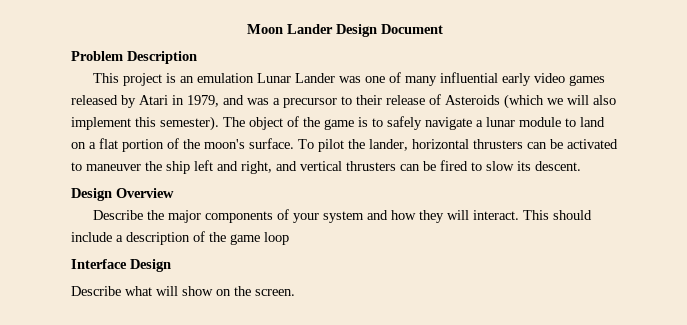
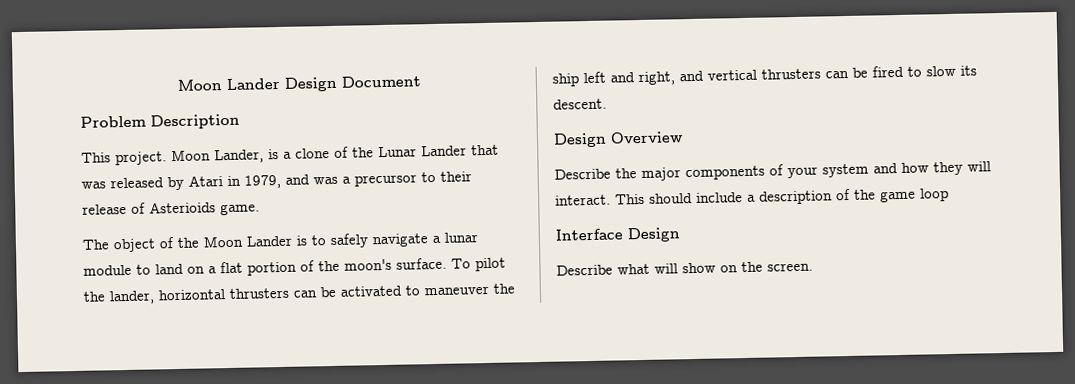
- This project is an emulation Lunar Lander was one of many influential early video games released by Atari in 1979, and was a precursor to their release of Asteroids (which we will also implement this semester). The object of the game is to safely navigate a lunar module to land on a flat portion of the moon's surface.
+ This project. Moon Lander, is a clone of the Lunar Lander that was released by Atari in 1979, and was a precursor to their release of Asterioids game.
+ The object of the Moon Lander is to safely navigate a lunar module to land on a flat portion of the moon's surface.

